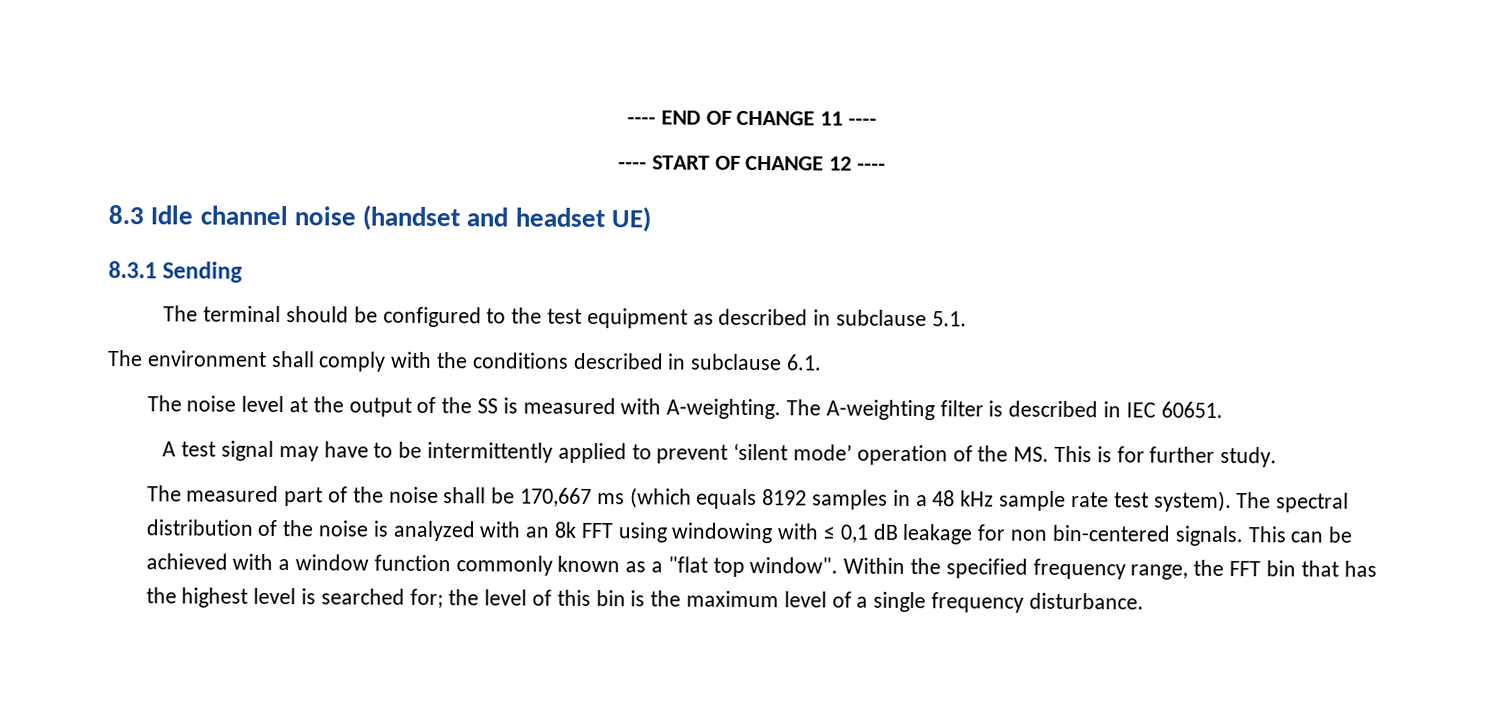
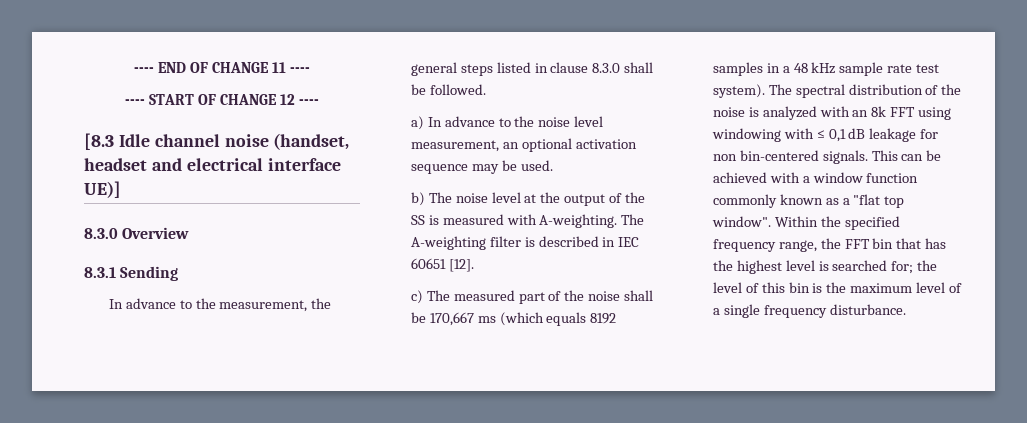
- 8.3 Idle channel noise (handset and headset UE)
+ [8.3 Idle channel noise (handset, headset and electrical interface UE)]
+ 8.3.0 Overview
  8.3.1 Sending
- The terminal should be configured to the test equipment as described in subclause 5.1.
- The environment shall comply with the conditions described in subclause 6.1.
- The noise level at the output of the SS is measured with A-weighting.
+ In advance to the measurement, the general steps listed in clause 8.3.0 shall be followed.
+ a) In advance to the noise level measurement, an optional activation sequence may be used.
+ b) The noise level at the output of the SS is measured with A-weighting.
- The A-weighting filter is described in IEC 60651.
- A test signal may have to be intermittently applied to prevent ‘silent mode’ operation of the MS. This is for further study.
- The measured part of the noise shall be 170,667 ms (which equals 8192 samples in a 48 kHz sample rate test system).
+ The A-weighting filter is described in IEC 60651 [12].
+ c) The measured part of the noise shall be 170,667 ms (which equals 8192 samples in a 48 kHz sample rate test system).

